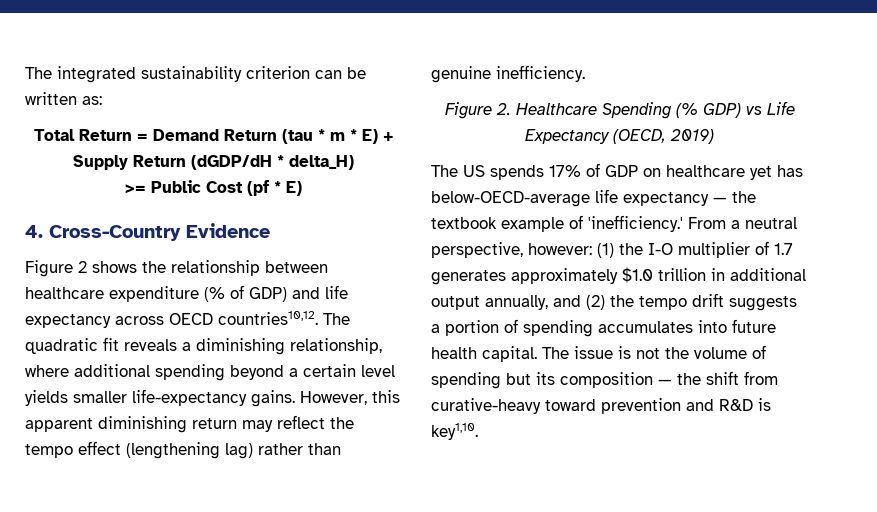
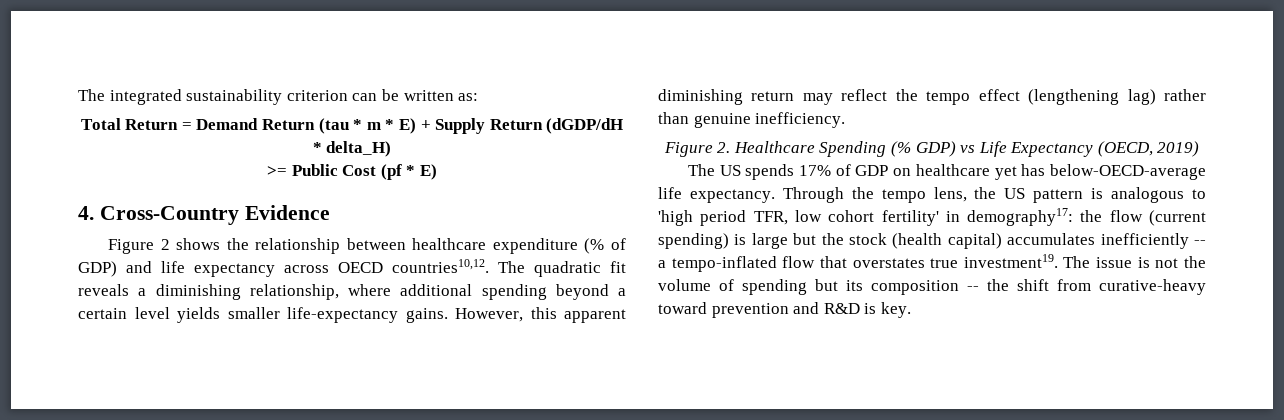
- The US spends 17% of GDP on healthcare yet has below-OECD-average life expectancy — the textbook example of 'inefficiency.' From a neutral perspective, however: (1) the I-O multiplier of 1.7 generates approximately $1.0 trillion in additional output annually, and (2) the tempo drift suggests a portion of spending accumulates into future health capital.
+ The US spends 17% of GDP on healthcare yet has below-OECD-average life expectancy. Through the tempo lens, the US pattern is analogous to 'high period TFR, low cohort fertility' in demography17: the flow (current spending) is large but the stock (health capital) accumulates inefficiently -- a tempo-inflated flow that overstates true investment19.
- The issue is not the volume of spending but its composition — the shift from curative-heavy toward prevention and R&D is key1,10.
+ The issue is not the volume of spending but its composition -- the shift from curative-heavy toward prevention and R&D is key.

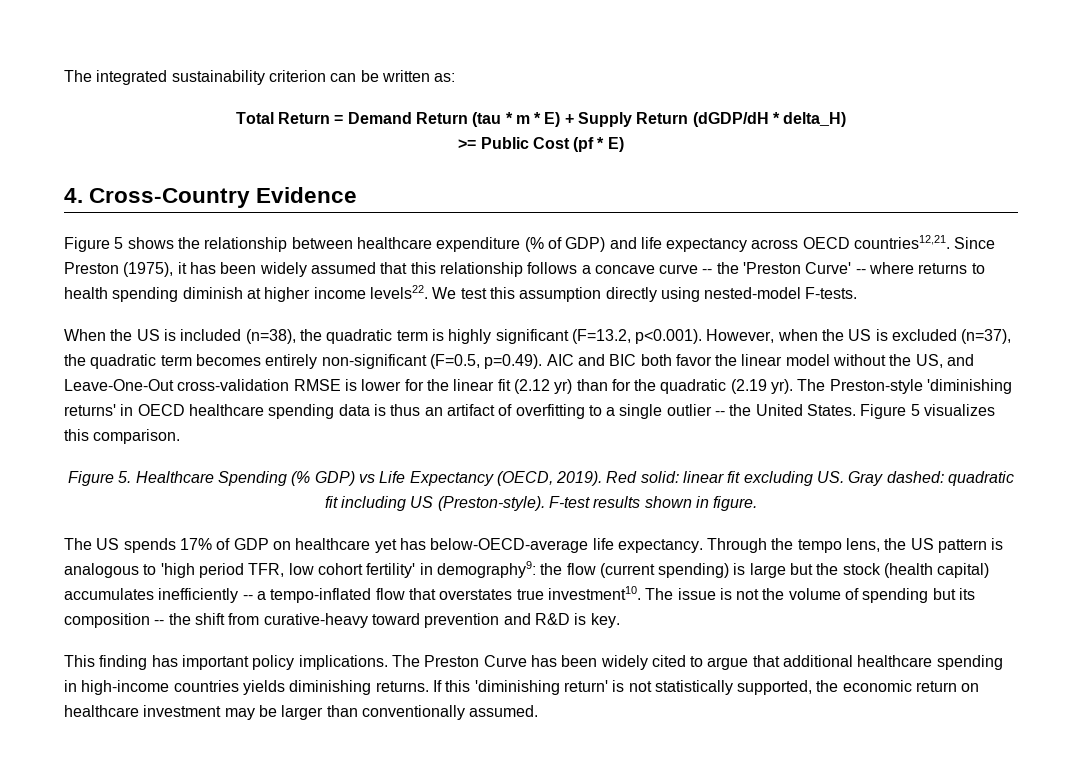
- Figure 2 shows the relationship between healthcare expenditure (% of GDP) and life expectancy across OECD countries10,12. The quadratic fit reveals a diminishing relationship, where additional spending beyond a certain level yields smaller life-expectancy gains. However, this apparent diminishing return may reflect the tempo effect (lengthening lag) rather than genuine inefficiency.
- Figure 2. Healthcare Spending (% GDP) vs Life Expectancy (OECD, 2019)
+ Figure 5 shows the relationship between healthcare expenditure (% of GDP) and life expectancy across OECD countries12,21. Since Preston (1975), it has been widely assumed that this relationship follows a concave curve -- the 'Preston Curve' -- where returns to health spending diminish at higher income levels22. We test this assumption directly using nested-model F-tests.
+ When the US is included (n=38), the quadratic term is highly significant (F=13.2, p<0.001). However, when the US is excluded (n=37), the quadratic term becomes entirely non-significant (F=0.5, p=0.49). AIC and BIC both favor the linear model without the US, and Leave-One-Out cross-validation RMSE is lower for the linear fit (2.12 yr) than for the quadratic (2.19 yr). The Preston-style 'diminishing returns' in OECD healthcare spending data is thus an artifact of overfitting to a single outlier -- the United States. Figure 5 visualizes this comparison.
+ Figure 5. Healthcare Spending (% GDP) vs Life Expectancy (OECD, 2019). Red solid: linear fit excluding US. Gray dashed: quadratic fit including US (Preston-style). F-test results shown in figure.
- Through the tempo lens, the US pattern is analogous to 'high period TFR, low cohort fertility' in demography17: the flow (current spending) is large but the stock (health capital) accumulates inefficiently -- a tempo-inflated flow that overstates true investment19.
+ Through the tempo lens, the US pattern is analogous to 'high period TFR, low cohort fertility' in demography9: the flow (current spending) is large but the stock (health capital) accumulates inefficiently -- a tempo-inflated flow that overstates true investment10.
+ This finding has important policy implications. The Preston Curve has been widely cited to argue that additional healthcare spending in high-income countries yields diminishing returns. If this 'diminishing return' is not statistically supported, the economic return on healthcare investment may be larger than conventionally assumed.

